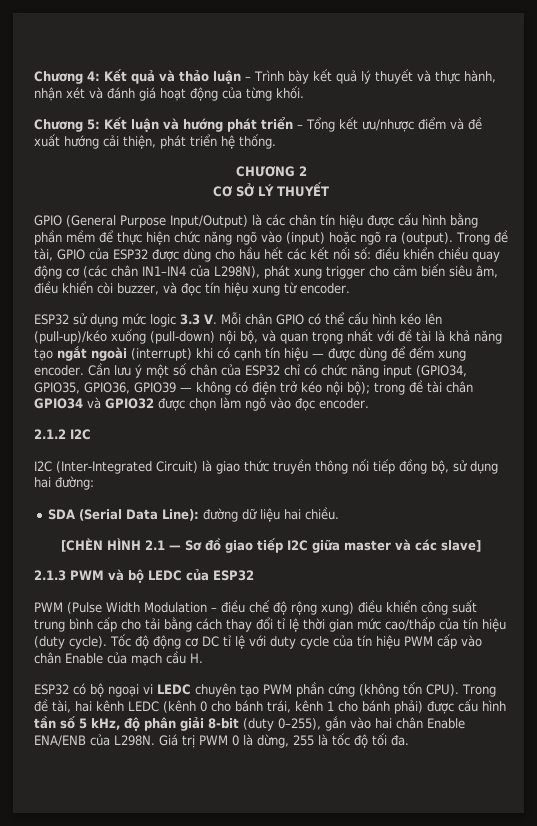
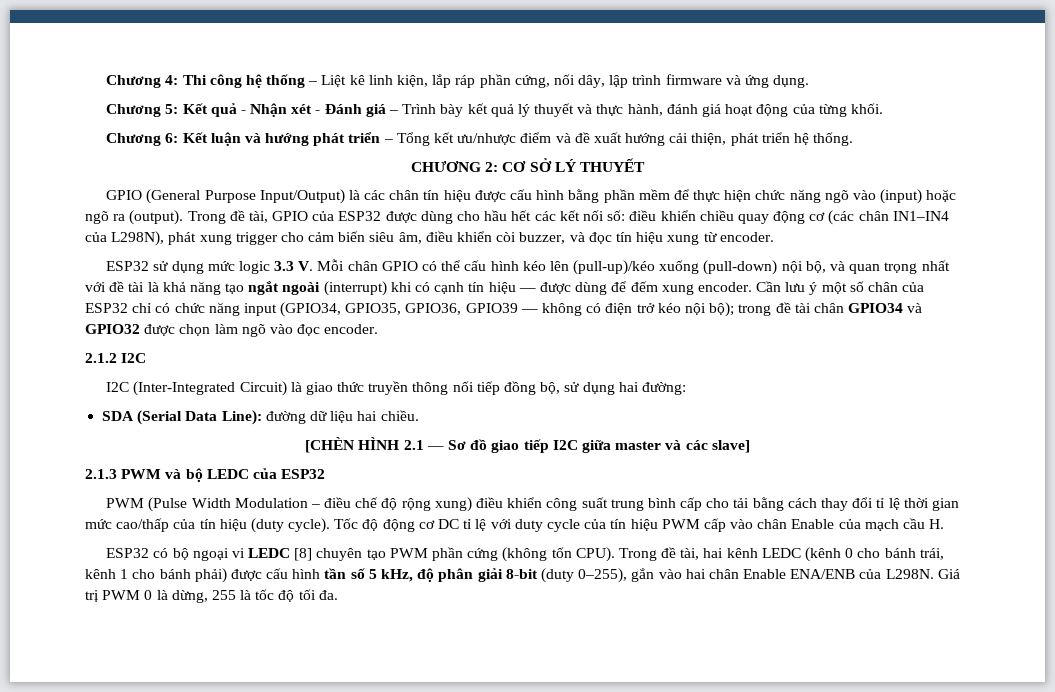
- Chương 4: Kết quả và thảo luận – Trình bày kết quả lý thuyết và thực hành, nhận xét và đánh giá hoạt động của từng khối.
+ Chương 4: Thi công hệ thống – Liệt kê linh kiện, lắp ráp phần cứng, nối dây, lập trình firmware và ứng dụng.
+ Chương 5: Kết quả - Nhận xét - Đánh giá – Trình bày kết quả lý thuyết và thực hành, đánh giá hoạt động của từng khối.
- Chương 5: Kết luận và hướng phát triển – Tổng kết ưu/nhược điểm và đề xuất hướng cải thiện, phát triển hệ thống.
+ Chương 6: Kết luận và hướng phát triển – Tổng kết ưu/nhược điểm và đề xuất hướng cải thiện, phát triển hệ thống.
- CHƯƠNG 2
- CƠ SỞ LÝ THUYẾT
+ CHƯƠNG 2: CƠ SỞ LÝ THUYẾT
- ESP32 có bộ ngoại vi LEDC chuyên tạo PWM phần cứng (không tốn CPU).
+ ESP32 có bộ ngoại vi LEDC [8] chuyên tạo PWM phần cứng (không tốn CPU).

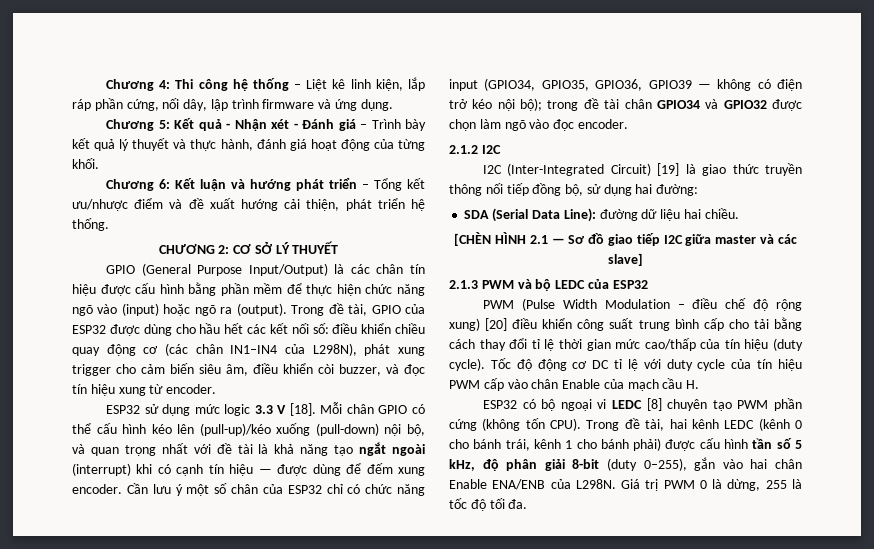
- ESP32 sử dụng mức logic 3.3 V. Mỗi chân GPIO có thể cấu hình kéo lên (pull-up)/kéo xuống (pull-down) nội bộ, và quan trọng nhất với đề tài là khả năng tạo ngắt ngoài (interrupt) khi có cạnh tín hiệu — được dùng để đếm xung encoder.
+ ESP32 sử dụng mức logic 3.3 V [18]. Mỗi chân GPIO có thể cấu hình kéo lên (pull-up)/kéo xuống (pull-down) nội bộ, và quan trọng nhất với đề tài là khả năng tạo ngắt ngoài (interrupt) khi có cạnh tín hiệu — được dùng để đếm xung encoder.
- I2C (Inter-Integrated Circuit) là giao thức truyền thông nối tiếp đồng bộ, sử dụng hai đường:
+ I2C (Inter-Integrated Circuit) [19] là giao thức truyền thông nối tiếp đồng bộ, sử dụng hai đường:
- PWM (Pulse Width Modulation – điều chế độ rộng xung) điều khiển công suất trung bình cấp cho tải bằng cách thay đổi tỉ lệ thời gian mức cao/thấp của tín hiệu (duty cycle).
+ PWM (Pulse Width Modulation – điều chế độ rộng xung) [20] điều khiển công suất trung bình cấp cho tải bằng cách thay đổi tỉ lệ thời gian mức cao/thấp của tín hiệu (duty cycle).

